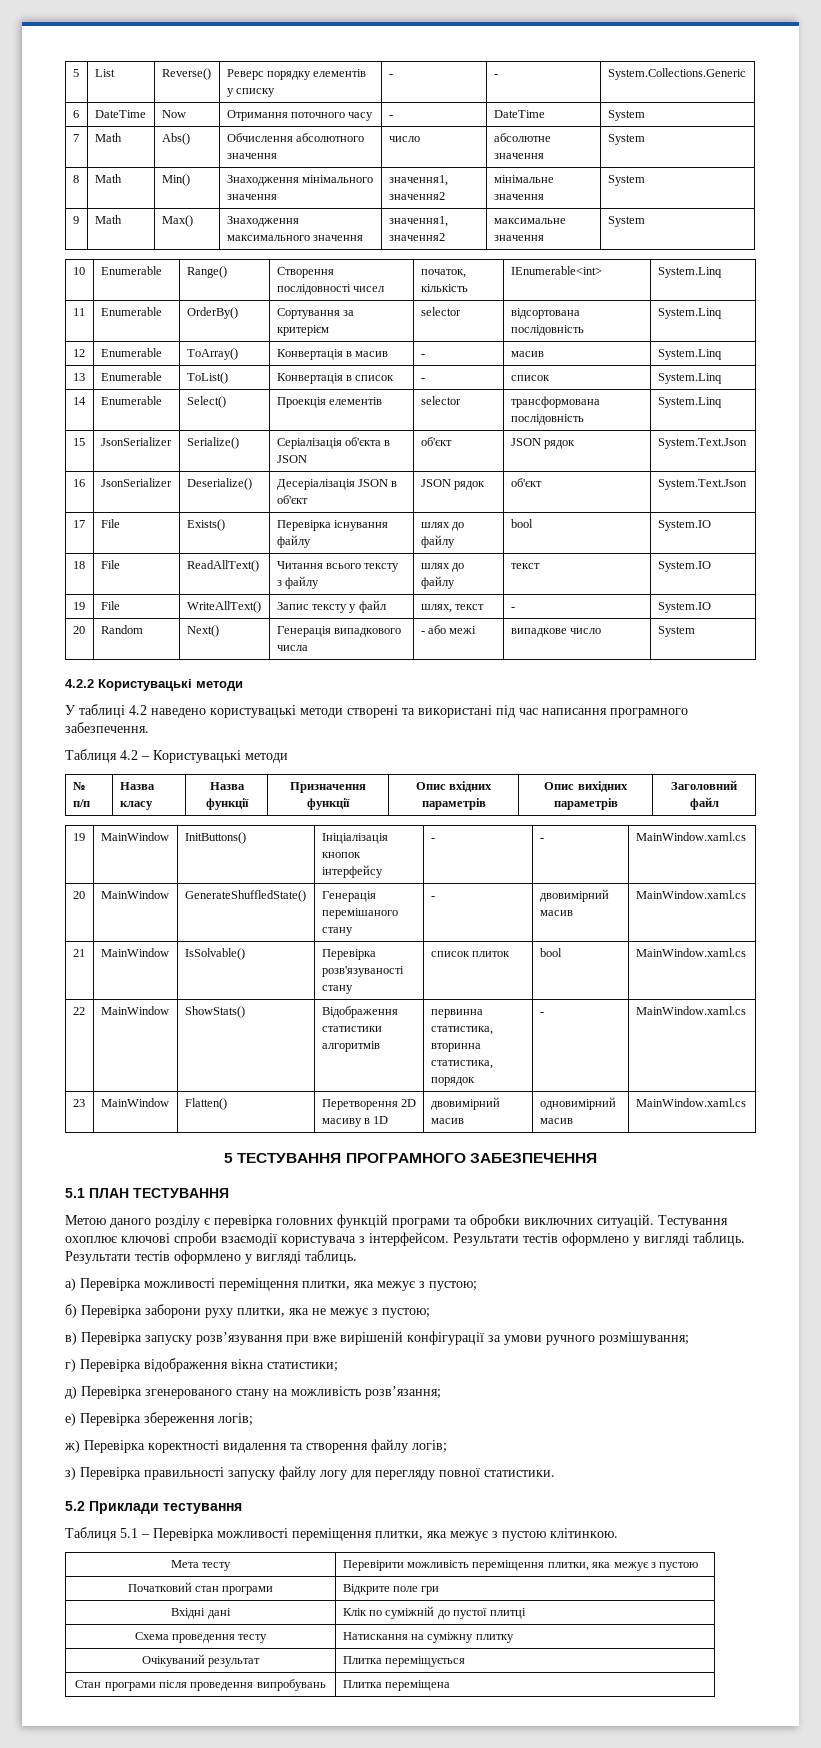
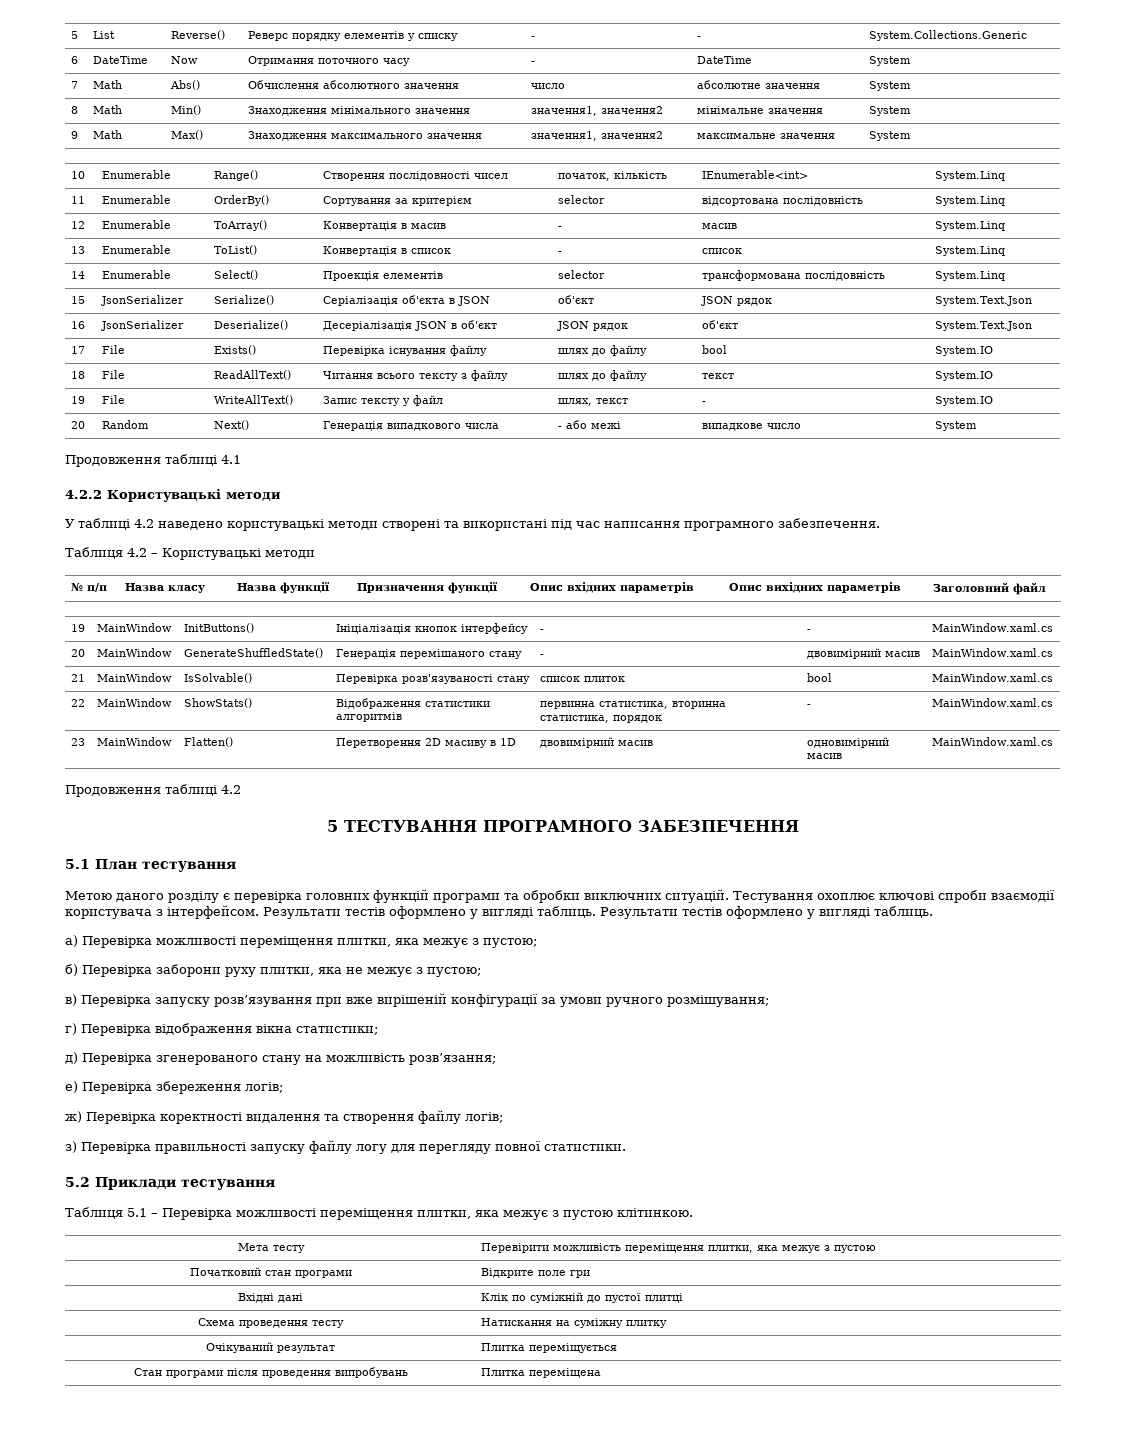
+ Продовження таблиці 4.1
+ Продовження таблиці 4.2
- 5.1 ПЛАН ТЕСТУВАННЯ
+ 5.1 План тестування

